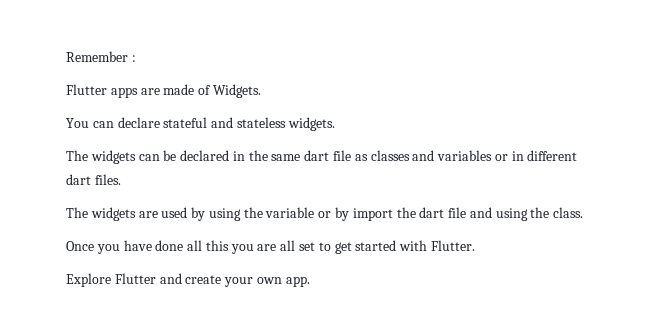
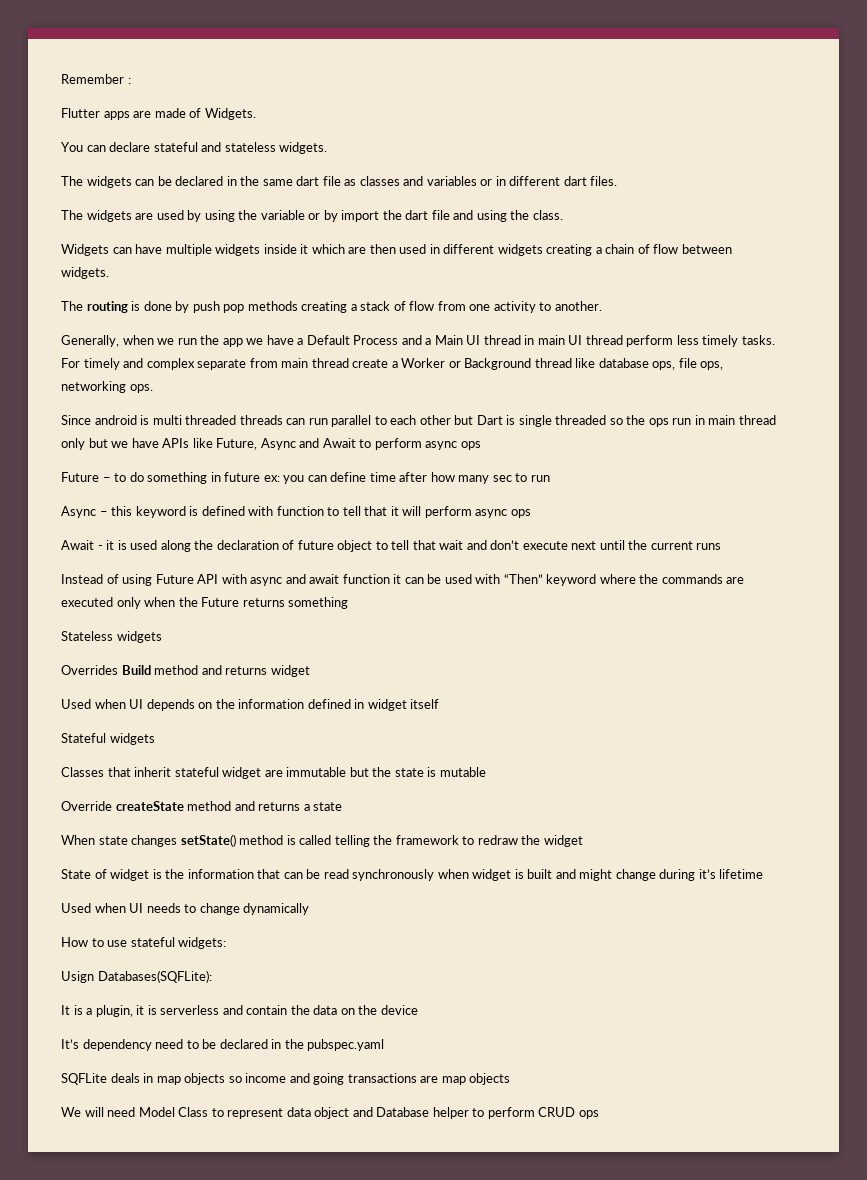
- Once you have done all this you are all set to get started with Flutter.
- Explore Flutter and create your own app.
+ Widgets can have multiple widgets inside it which are then used in different widgets creating a chain of flow between widgets.
+ The routing is done by push pop methods creating a stack of flow from one activity to another.
+ Generally, when we run the app we have a Default Process and a Main UI thread in main UI thread perform less timely tasks. For timely and complex separate from main thread create a Worker or Background thread like database ops, file ops, networking ops.
+ Since android is multi threaded threads can run parallel to each other but Dart is single threaded so the ops run in main thread only but we have APIs like Future, Async and Await to perform async ops
+ Future – to do something in future ex: you can define time after how many sec to run
+ Async – this keyword is defined with function to tell that it will perform async ops
+ Await - it is used along the declaration of future object to tell that wait and don’t execute next until the current runs
+ Instead of using Future API with async and await function it can be used with “Then” keyword where the commands are executed only when the Future returns something
+ Stateless widgets
+ Overrides Build method and returns widget
+ Used when UI depends on the information defined in widget itself
+ Stateful widgets
+ Classes that inherit stateful widget are immutable but the state is mutable
+ Override createState method and returns a state
+ When state changes setState() method is called telling the framework to redraw the widget
+ State of widget is the information that can be read synchronously when widget is built and might change during it’s lifetime
+ Used when UI needs to change dynamically
+ How to use stateful widgets:
+ Usign Databases(SQFLite):
+ It is a plugin, it is serverless and contain the data on the device
+ It’s dependency need to be declared in the pubspec.yaml
+ SQFLite deals in map objects so income and going transactions are map objects
+ We will need Model Class to represent data object and Database helper to perform CRUD ops

